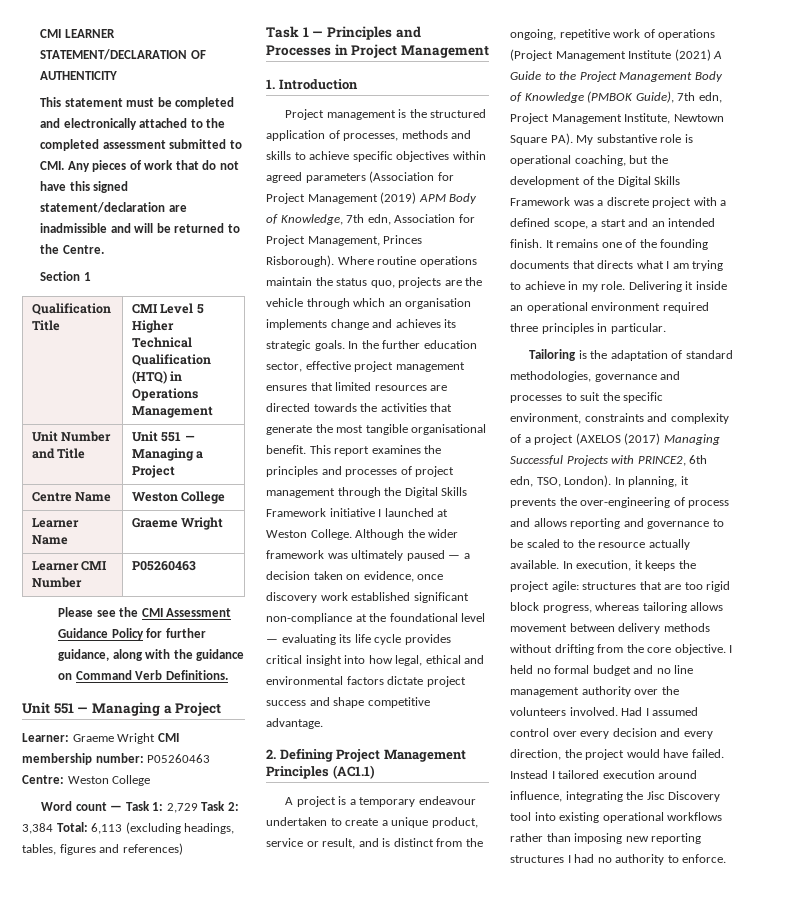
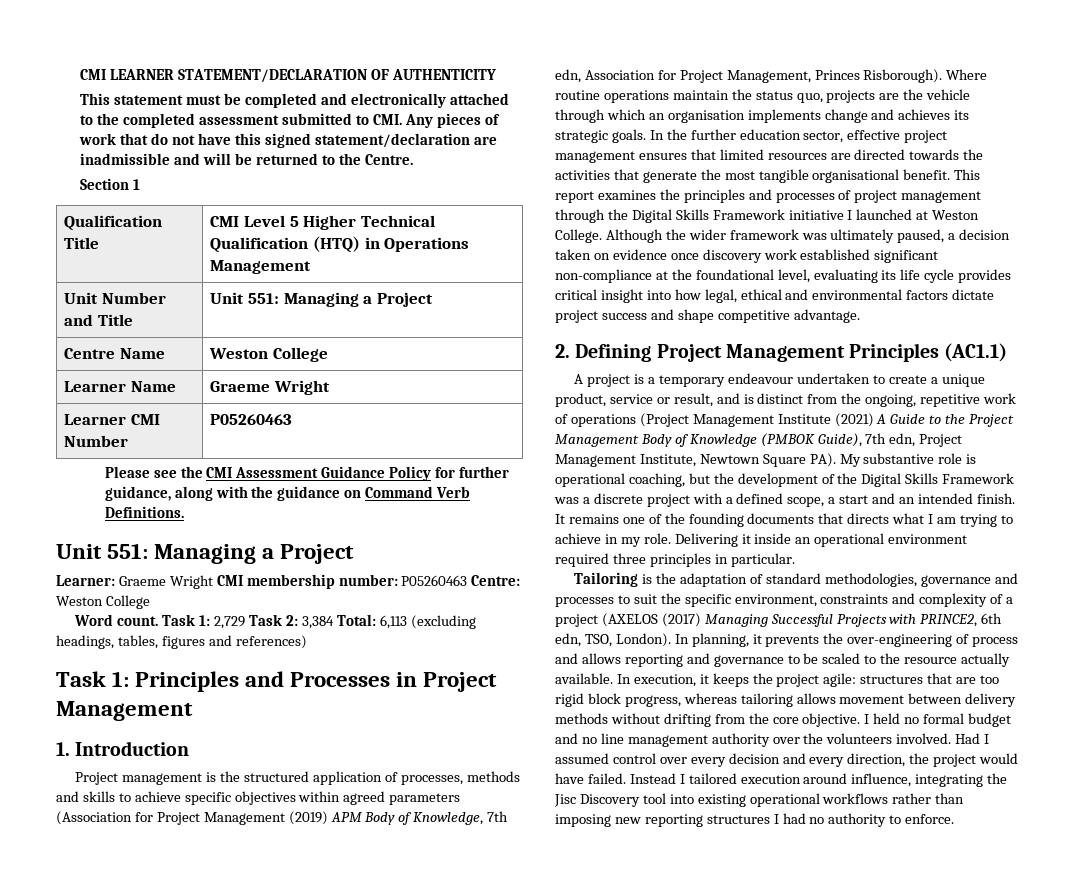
- Unit Number and Title | Unit 551 — Managing a Project
+ Unit Number and Title | Unit 551: Managing a Project
  Please see the CMI Assessment Guidance Policy for further guidance, along with the guidance on Command Verb Definitions.
- Unit 551 — Managing a Project
+ Unit 551: Managing a Project
- Word count — Task 1: 2,729 Task 2: 3,384 Total: 6,113 (excluding headings, tables, figures and references)
+ Word count. Task 1: 2,729 Task 2: 3,384 Total: 6,113 (excluding headings, tables, figures and references)
- Task 1 — Principles and Processes in Project Management
+ Task 1: Principles and Processes in Project Management
- Although the wider framework was ultimately paused — a decision taken on evidence, once discovery work established significant non-compliance at the foundational level — evaluating its life cycle provides critical insight into how legal, ethical and environmental factors dictate project success and shape competitive advantage.
+ Although the wider framework was ultimately paused, a decision taken on evidence once discovery work established significant non-compliance at the foundational level, evaluating its life cycle provides critical insight into how legal, ethical and environmental factors dictate project success and shape competitive advantage.

